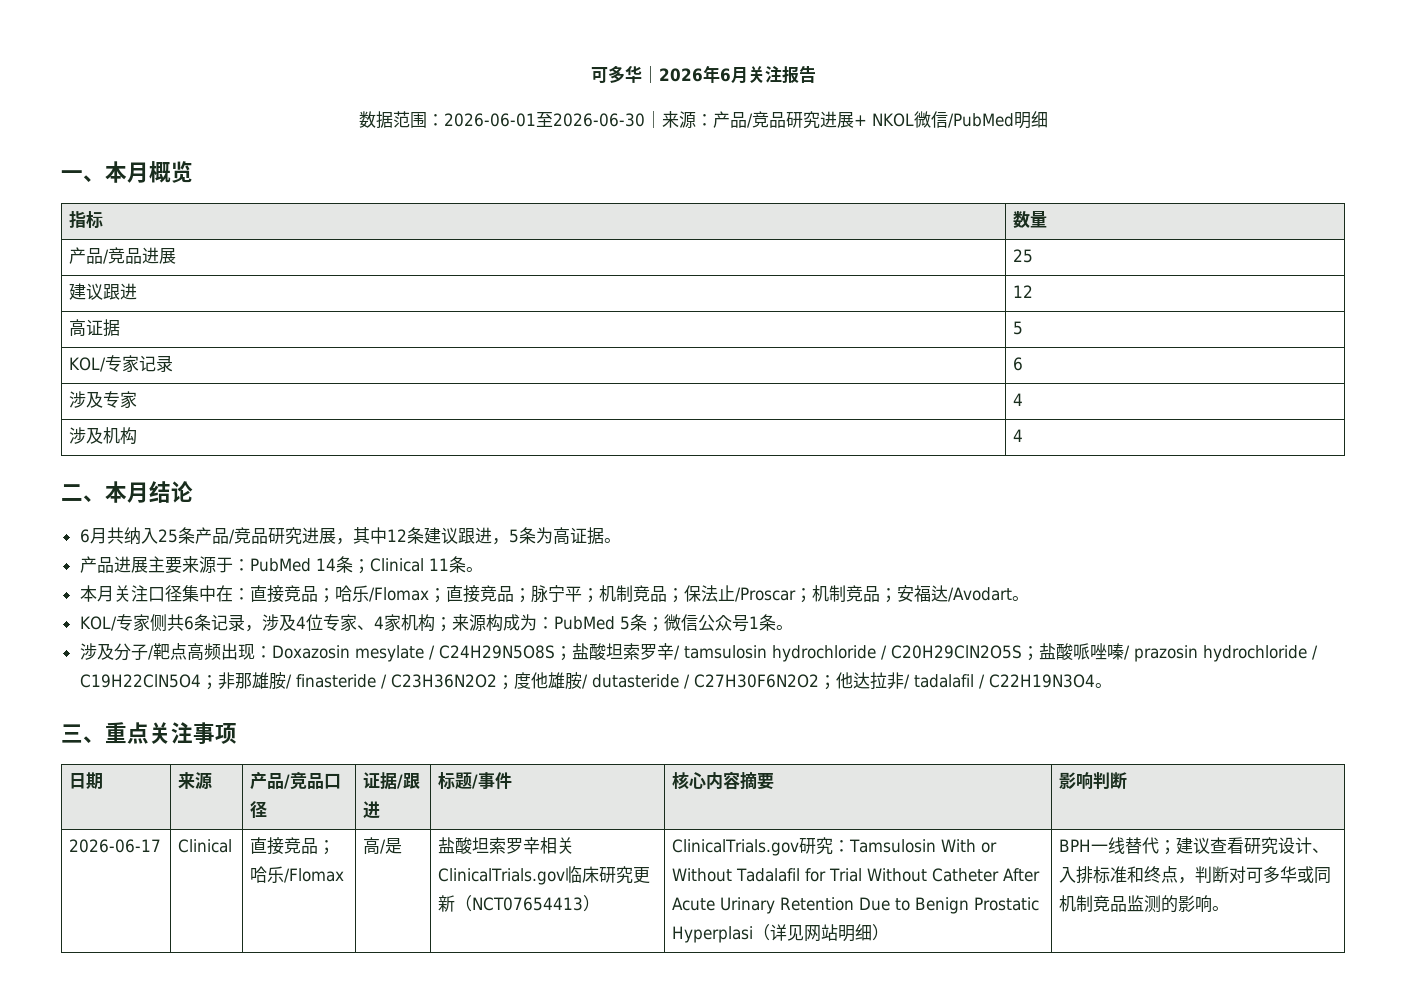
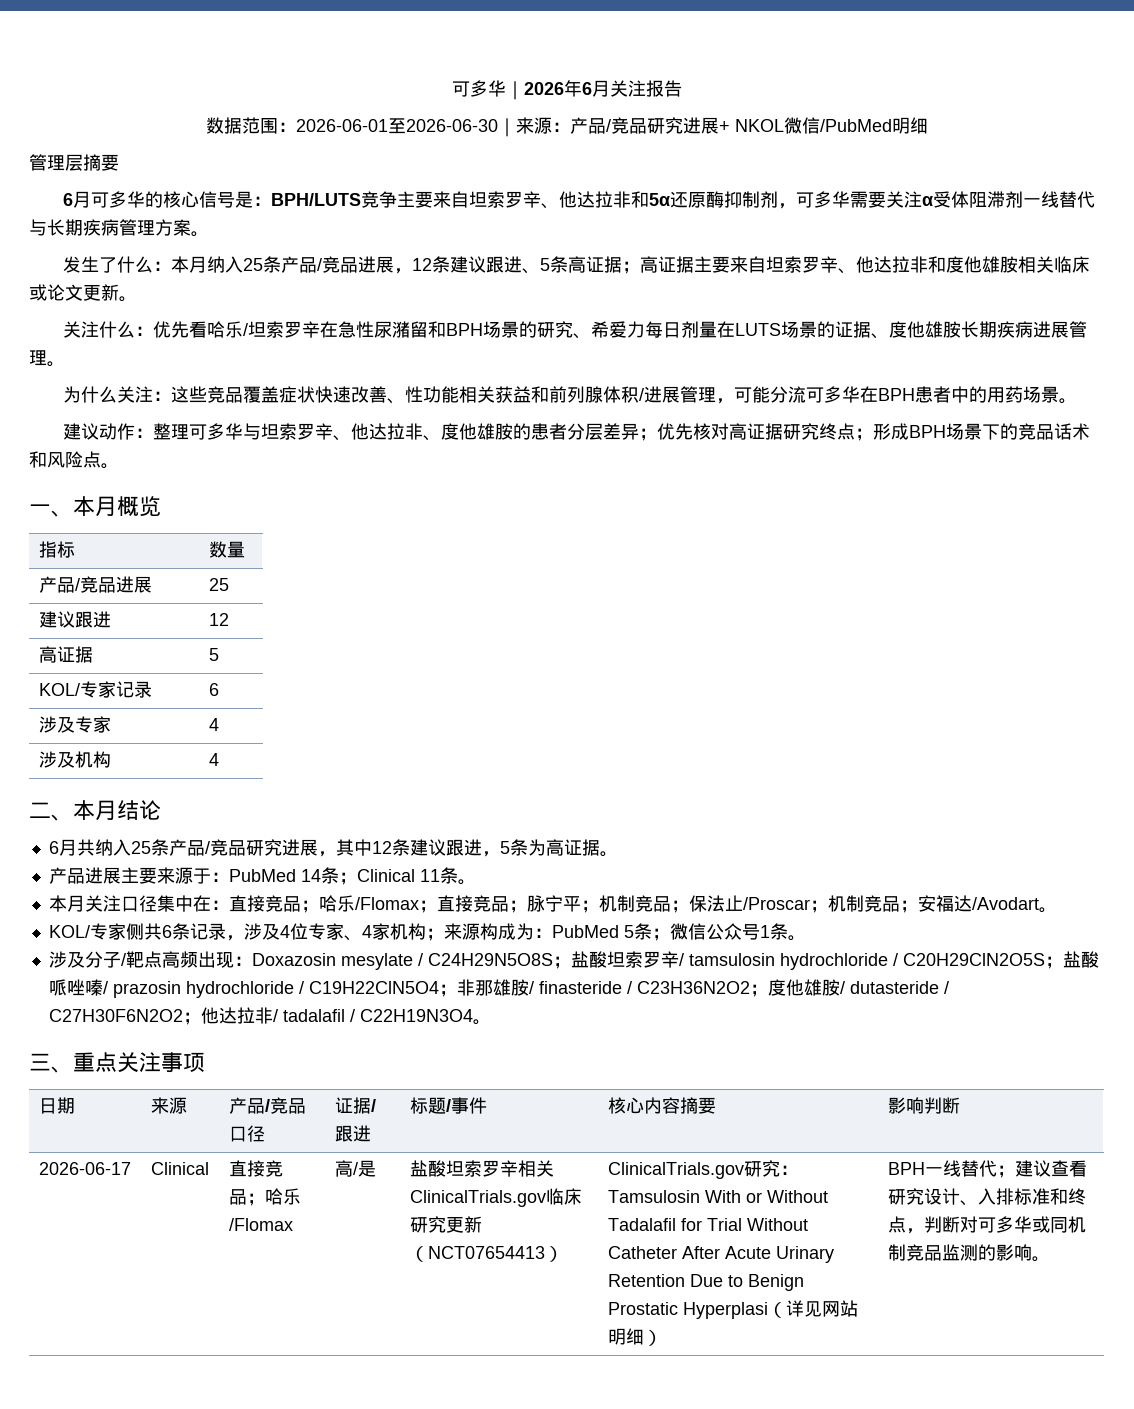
+ 管理层摘要
+ 6月可多华的核心信号是：BPH/LUTS竞争主要来自坦索罗辛、他达拉非和5α还原酶抑制剂，可多华需要关注α受体阻滞剂一线替代与长期疾病管理方案。
+ 发生了什么：本月纳入25条产品/竞品进展，12条建议跟进、5条高证据；高证据主要来自坦索罗辛、他达拉非和度他雄胺相关临床或论文更新。
+ 关注什么：优先看哈乐/坦索罗辛在急性尿潴留和BPH场景的研究、希爱力每日剂量在LUTS场景的证据、度他雄胺长期疾病进展管理。
+ 为什么关注：这些竞品覆盖症状快速改善、性功能相关获益和前列腺体积/进展管理，可能分流可多华在BPH患者中的用药场景。
+ 建议动作：整理可多华与坦索罗辛、他达拉非、度他雄胺的患者分层差异；优先核对高证据研究终点；形成BPH场景下的竞品话术和风险点。

